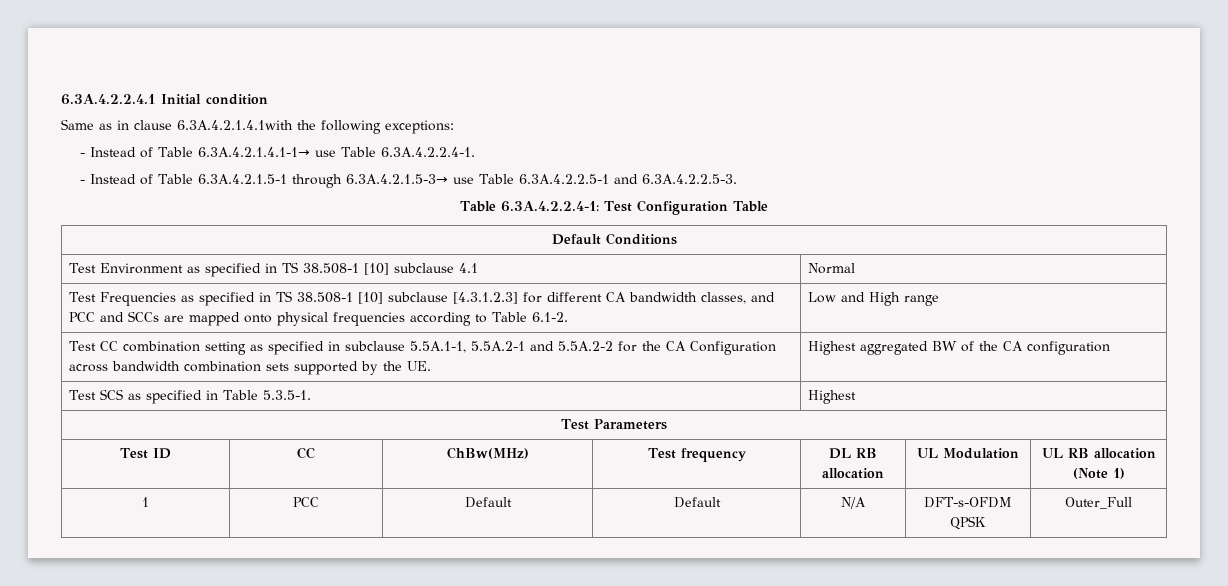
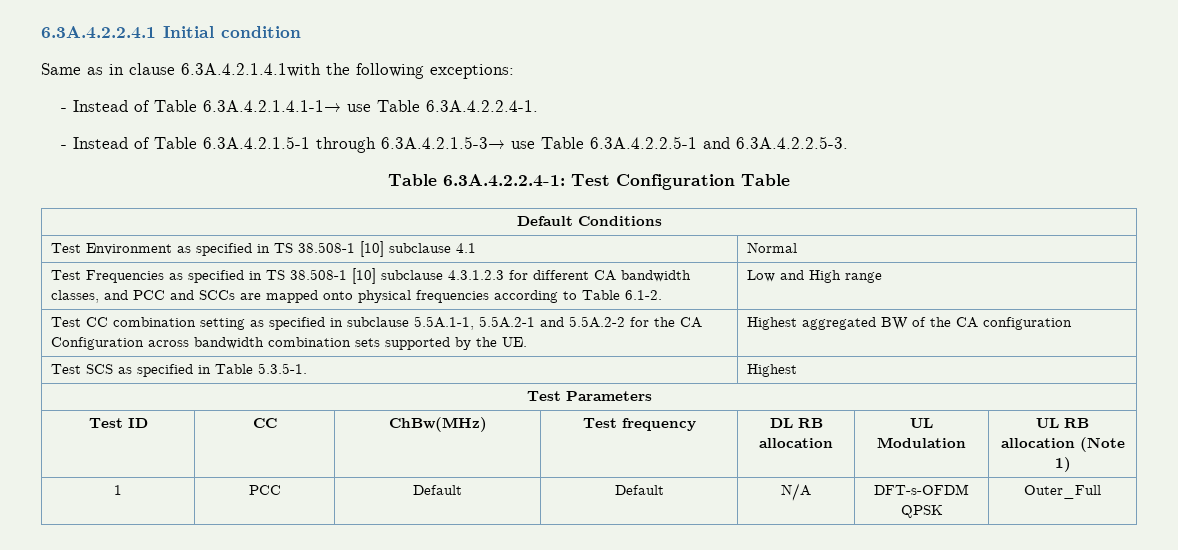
- Test Frequencies as specified in TS 38.508-1 [10] subclause [4.3.1.2.3] for different CA bandwidth classes, and PCC and SCCs are mapped onto physical frequencies according to Table 6.1-2. | Low and High range
+ Test Frequencies as specified in TS 38.508-1 [10] subclause 4.3.1.2.3 for different CA bandwidth classes, and PCC and SCCs are mapped onto physical frequencies according to Table 6.1-2. | Low and High range

